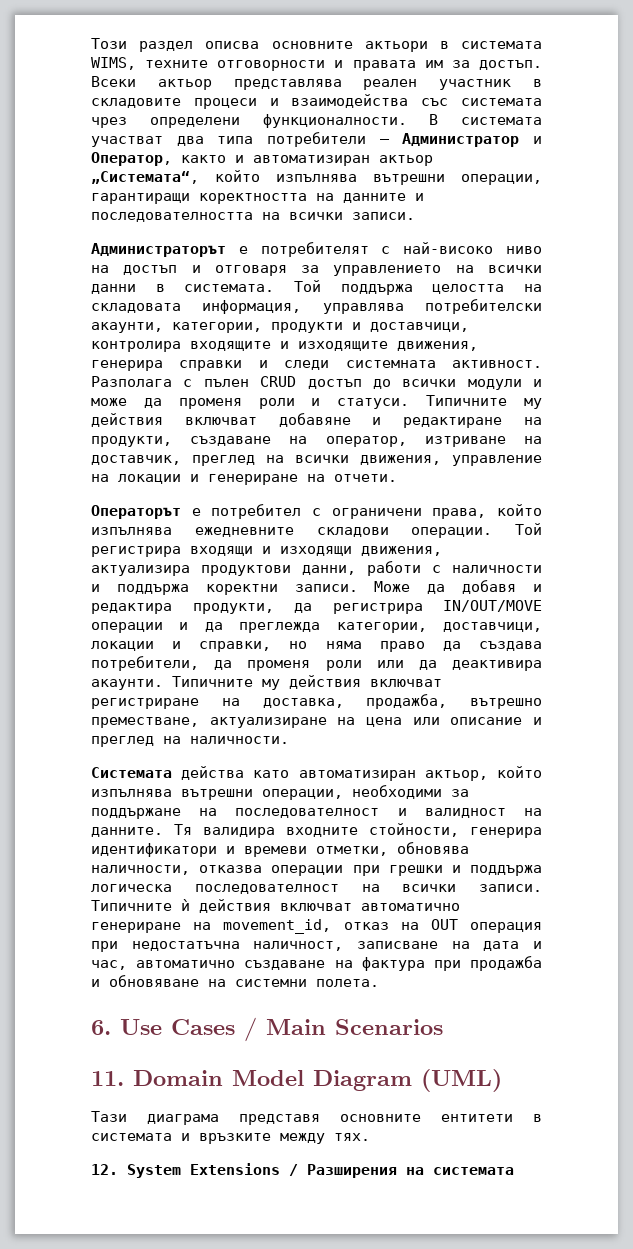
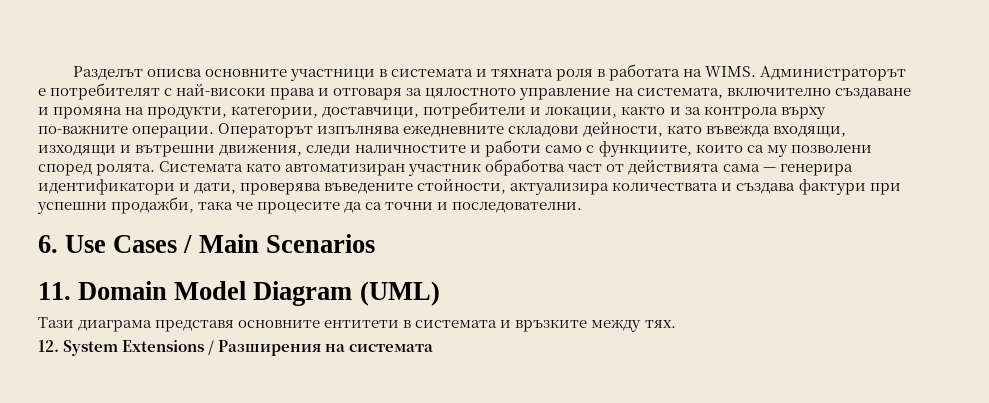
- Този раздел описва основните актьори в системата WIMS, техните отговорности и правата им за достъп. Всеки актьор представлява реален участник в складовите процеси и взаимодейства със системата чрез определени функционалности. В системата участват два типа потребители — Администратор и Оператор, както и автоматизиран актьор „Системата“, който изпълнява вътрешни операции, гарантиращи коректността на данните и последователността на всички записи.
- Администраторът е потребителят с най-високо ниво на достъп и отговаря за управлението на всички данни в системата. Той поддържа целостта на складовата информация, управлява потребителски акаунти, категории, продукти и доставчици, контролира входящите и изходящите движения, генерира справки и следи системната активност. Разполага с пълен CRUD достъп до всички модули и може да променя роли и статуси. Типичните му действия включват добавяне и редактиране на продукти, създаване на оператор, изтриване на доставчик, преглед на всички движения, управление на локации и генериране на отчети.
- Операторът е потребител с ограничени права, който изпълнява ежедневните складови операции. Той регистрира входящи и изходящи движения, актуализира продуктови данни, работи с наличности и поддържа коректни записи. Може да добавя и редактира продукти, да регистрира IN/OUT/MOVE операции и да преглежда категории, доставчици, локации и справки, но няма право да създава потребители, да променя роли или да деактивира акаунти. Типичните му действия включват регистриране на доставка, продажба, вътрешно преместване, актуализиране на цена или описание и преглед на наличности.
- Системата действа като автоматизиран актьор, който изпълнява вътрешни операции, необходими за поддържане на последователност и валидност на данните. Тя валидира входните стойности, генерира идентификатори и времеви отметки, обновява наличности, отказва операции при грешки и поддържа логическа последователност на всички записи. Типичните ѝ действия включват автоматично генериране на movement_id, отказ на OUT операция при недостатъчна наличност, записване на дата и час, автоматично създаване на фактура при продажба и обновяване на системни полета.
+ Разделът описва основните участници в системата и тяхната роля в работата на WIMS. Администраторът е потребителят с най-високи права и отговаря за цялостното управление на системата, включително създаване и промяна на продукти, категории, доставчици, потребители и локации, както и за контрола върху по-важните операции. Операторът изпълнява ежедневните складови дейности, като въвежда входящи, изходящи и вътрешни движения, следи наличностите и работи само с функциите, които са му позволени според ролята. Системата като автоматизиран участник обработва част от действията сама — генерира идентификатори и дати, проверява въведените стойности, актуализира количествата и създава фактури при успешни продажби, така че процесите да са точни и последователни.

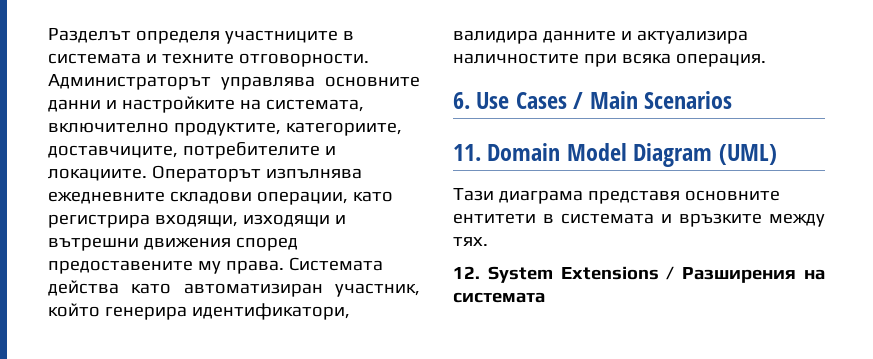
- Разделът описва основните участници в системата и тяхната роля в работата на WIMS. Администраторът е потребителят с най-високи права и отговаря за цялостното управление на системата, включително създаване и промяна на продукти, категории, доставчици, потребители и локации, както и за контрола върху по-важните операции.
+ Разделът определя участниците в системата и техните отговорности. Администраторът управлява основните данни и настройките на системата, включително продуктите, категориите, доставчиците, потребителите и локациите.
- Операторът изпълнява ежедневните складови дейности, като въвежда входящи, изходящи и вътрешни движения, следи наличностите и работи само с функциите, които са му позволени според ролята. Системата като автоматизиран участник обработва част от действията сама — генерира идентификатори и дати, проверява въведените стойности, актуализира количествата и създава фактури при успешни продажби, така че процесите да са точни и последователни.
+ Операторът изпълнява ежедневните складови операции, като регистрира входящи, изходящи и вътрешни движения според предоставените му права. Системата действа като автоматизиран участник, който генерира идентификатори, валидира данните и актуализира наличностите при всяка операция.

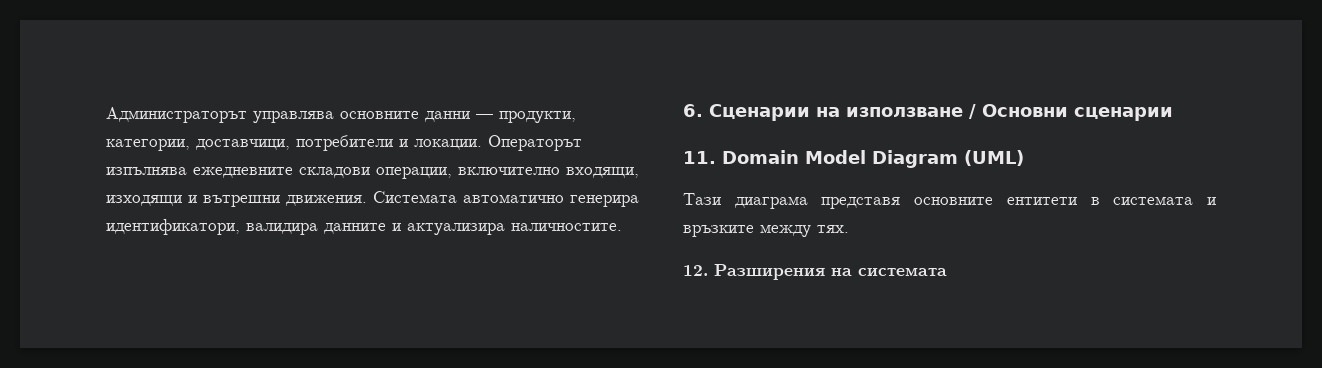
- Разделът определя участниците в системата и техните отговорности. Администраторът управлява основните данни и настройките на системата, включително продуктите, категориите, доставчиците, потребителите и локациите.
+ Администраторът управлява основните данни — продукти, категории, доставчици, потребители и локации.
- Операторът изпълнява ежедневните складови операции, като регистрира входящи, изходящи и вътрешни движения според предоставените му права. Системата действа като автоматизиран участник, който генерира идентификатори, валидира данните и актуализира наличностите при всяка операция.
- 6. Use Cases / Main Scenarios
+ Операторът изпълнява ежедневните складови операции, включително входящи, изходящи и вътрешни движения. Системата автоматично генерира идентификатори, валидира данните и актуализира наличностите.
+ 6. Сценарии на използване / Основни сценарии
- 12. System Extensions / Разширения на системата
+ 12. Разширения на системата

